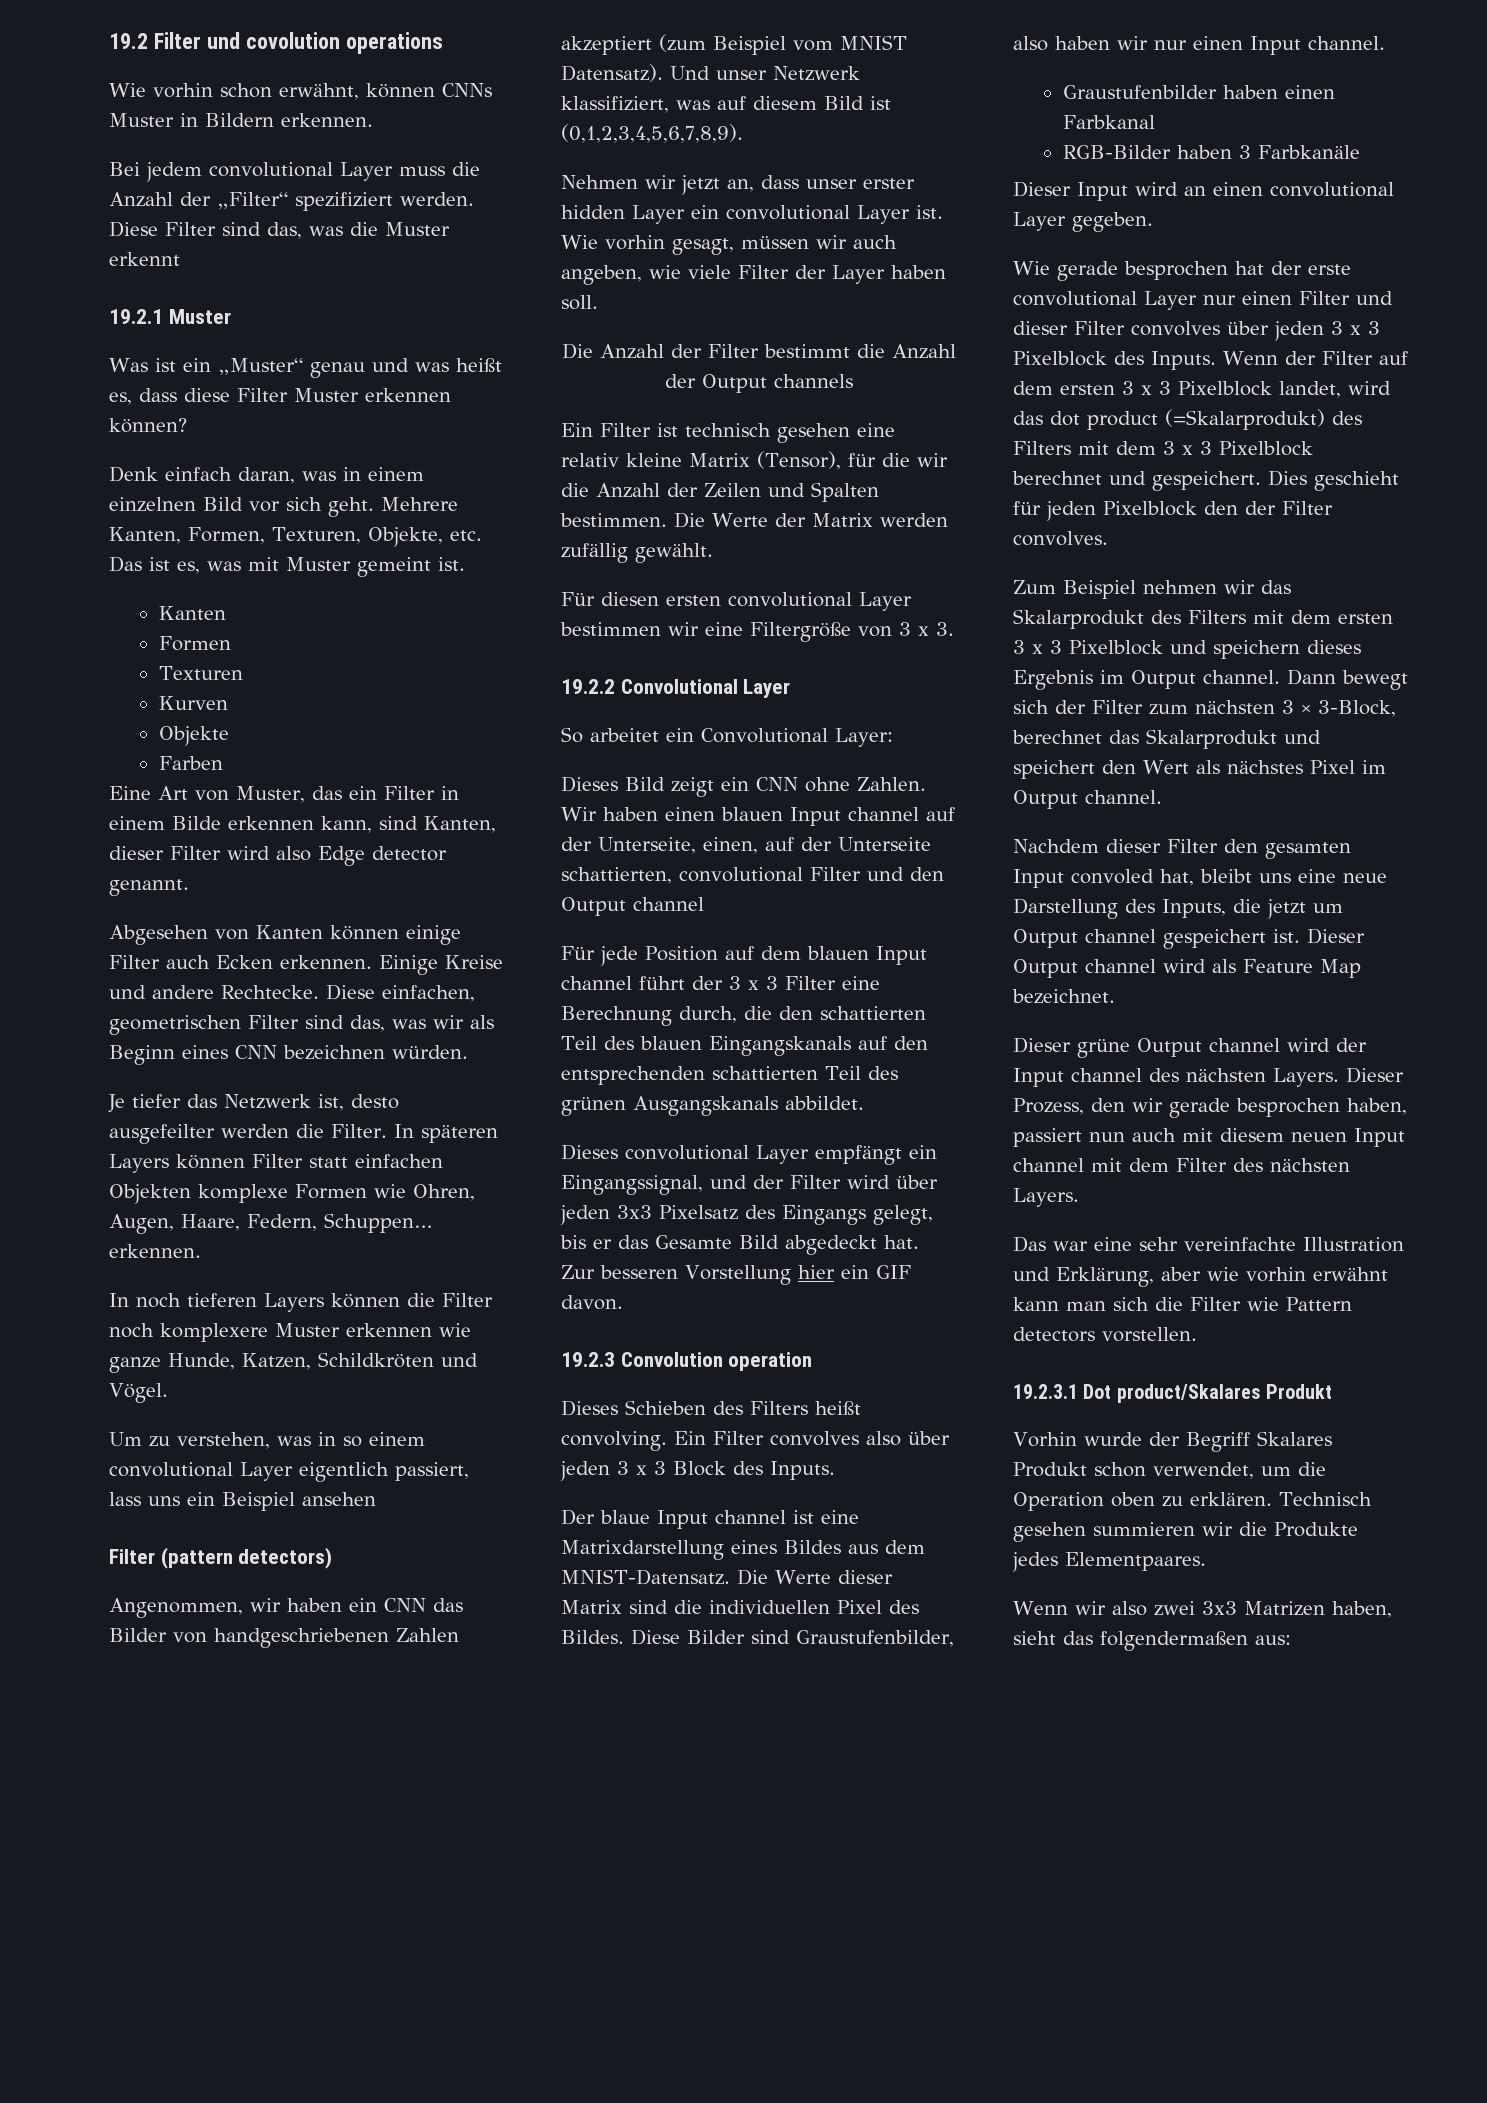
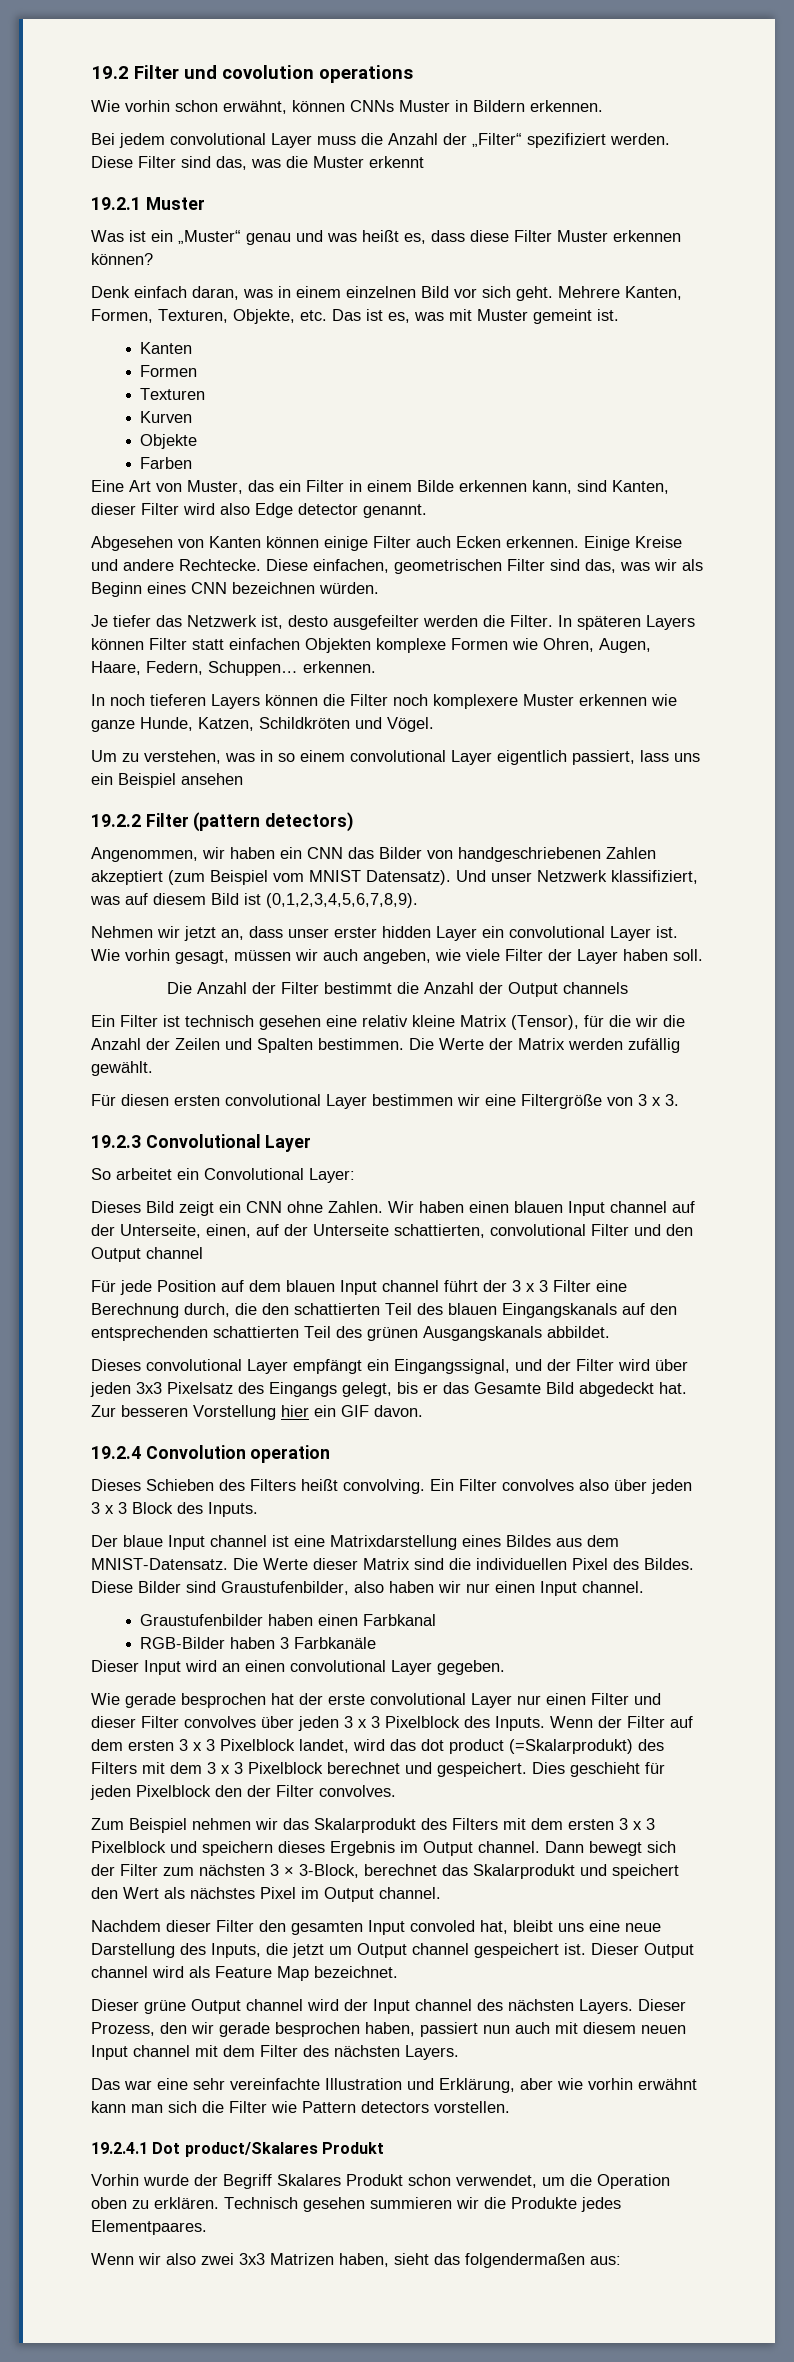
- Filter (pattern detectors)
+ 19.2.2 Filter (pattern detectors)
- 19.2.2 Convolutional Layer
+ 19.2.3 Convolutional Layer
- 19.2.3 Convolution operation
+ 19.2.4 Convolution operation
- 19.2.3.1 Dot product/Skalares Produkt
+ 19.2.4.1 Dot product/Skalares Produkt

